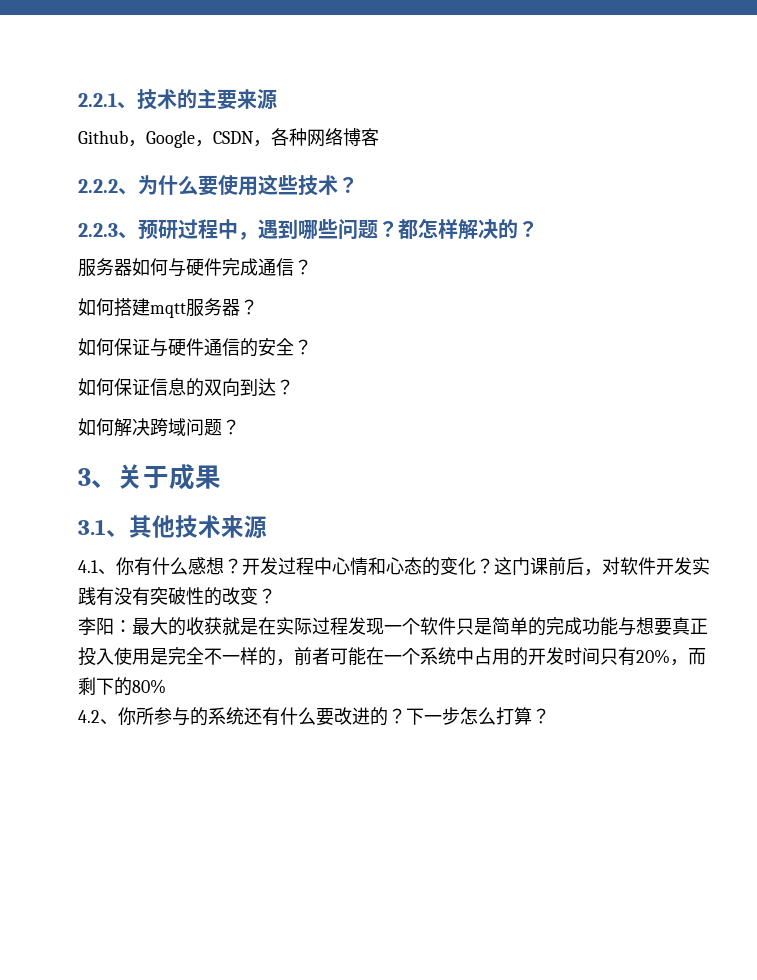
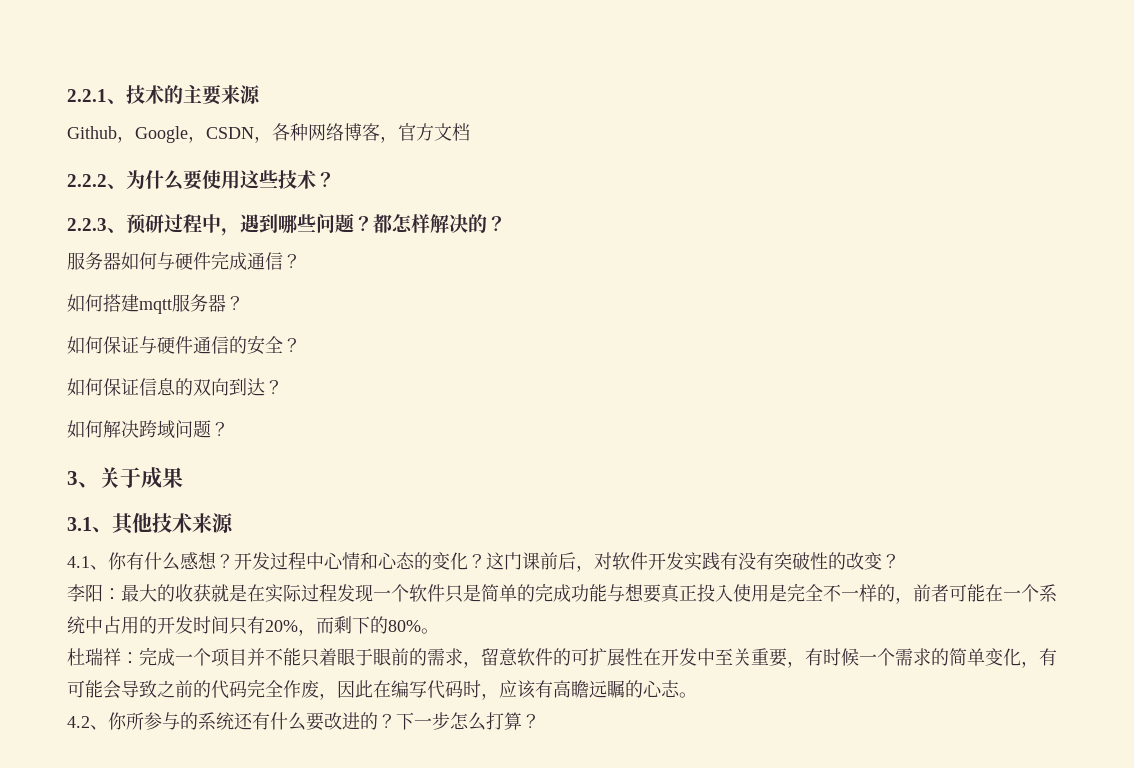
- Github，Google，CSDN，各种网络博客
+ Github，Google，CSDN，各种网络博客，官方文档
- 李阳：最大的收获就是在实际过程发现一个软件只是简单的完成功能与想要真正投入使用是完全不一样的，前者可能在一个系统中占用的开发时间只有20%，而剩下的80%
+ 李阳：最大的收获就是在实际过程发现一个软件只是简单的完成功能与想要真正投入使用是完全不一样的，前者可能在一个系统中占用的开发时间只有20%，而剩下的80%。
+ 杜瑞祥：完成一个项目并不能只着眼于眼前的需求，留意软件的可扩展性在开发中至关重要，有时候一个需求的简单变化，有可能会导致之前的代码完全作废，因此在编写代码时，应该有高瞻远瞩的心志。

